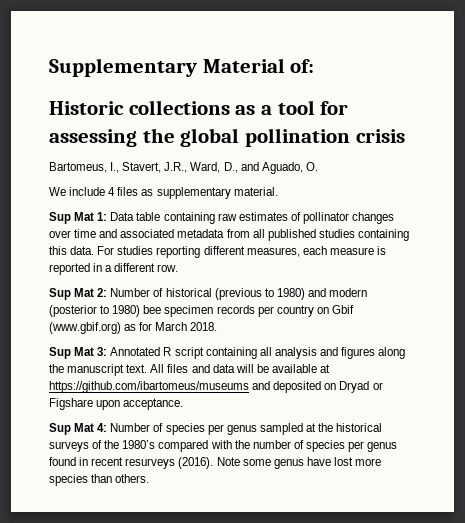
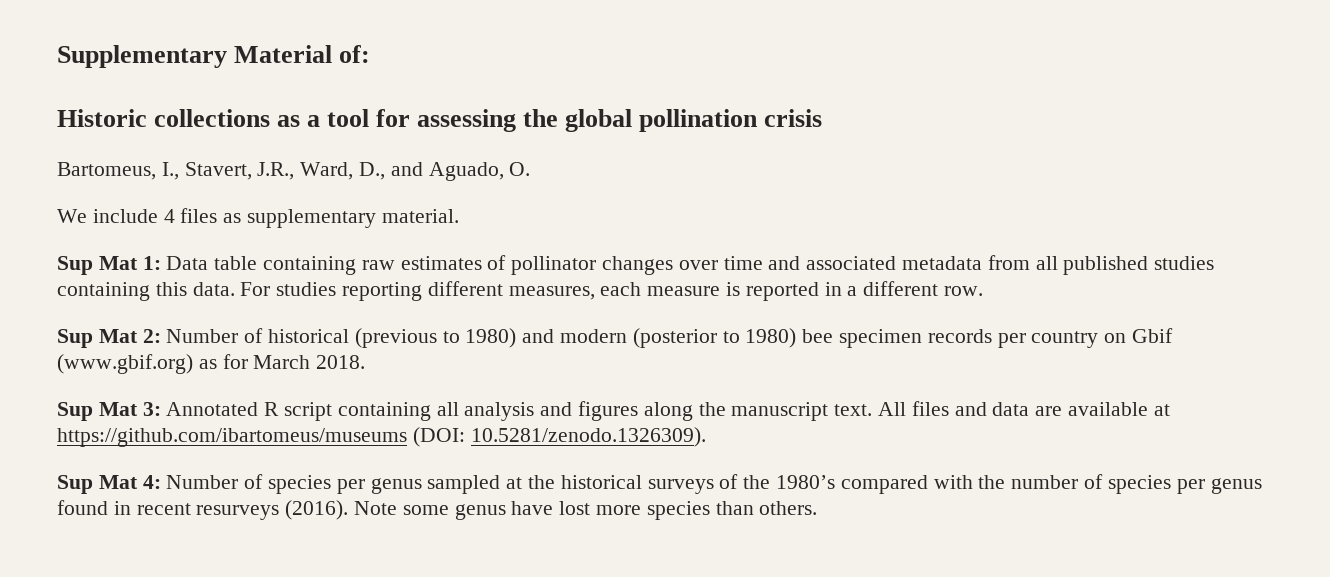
- All files and data will be available at https://github.com/ibartomeus/museums and deposited on Dryad or Figshare upon acceptance.
+ All files and data are available at https://github.com/ibartomeus/museums (DOI: 10.5281/zenodo.1326309).

